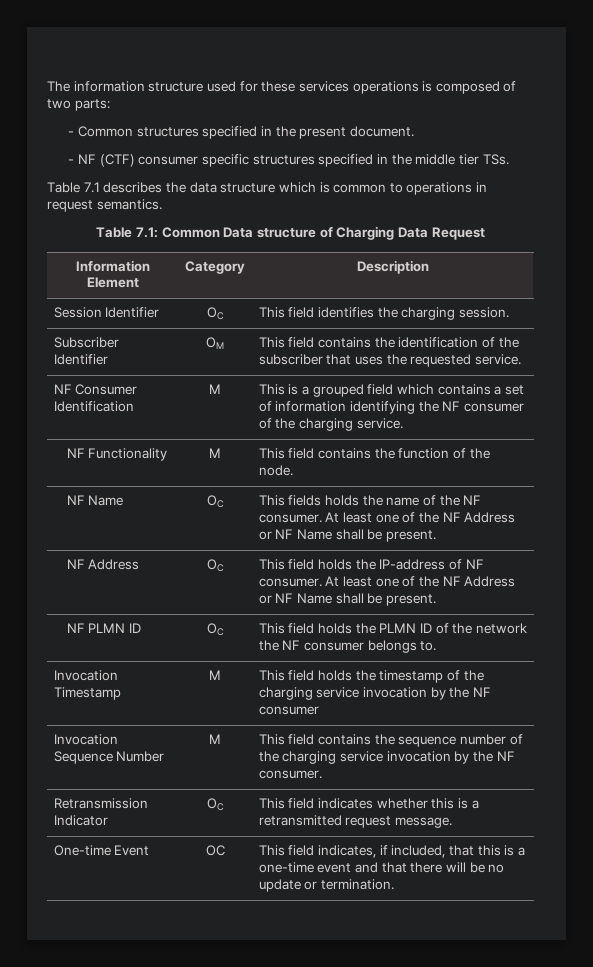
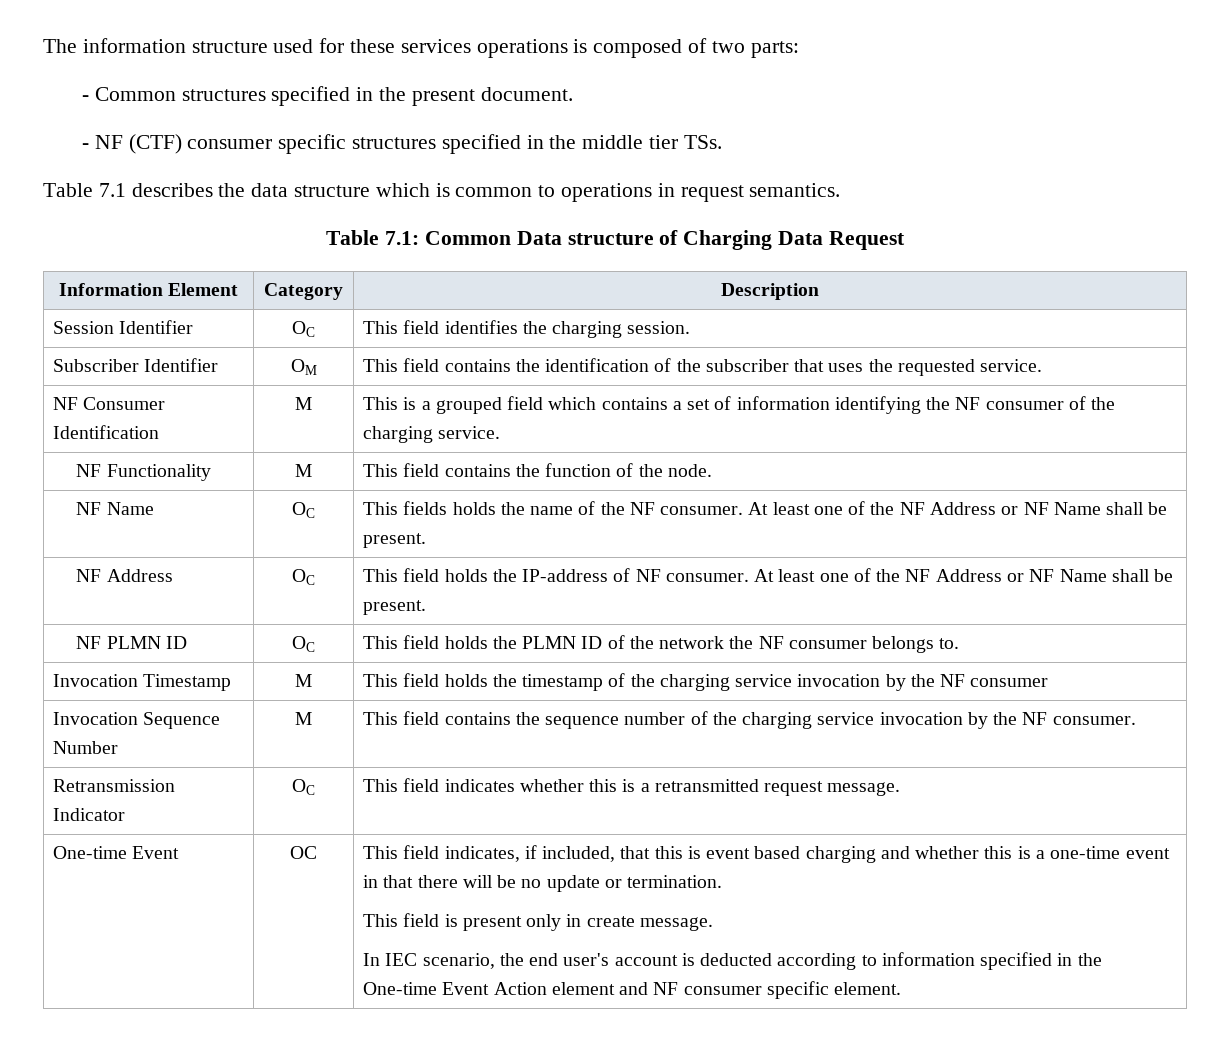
- This field indicates, if included, that this is a one-time event and that there will be no update or termination.
+ This field indicates, if included, that this is event based charging and whether this is a one-time event in that there will be no update or termination.
+ This field is present only in create message.
+ In IEC scenario, the end user's account is deducted according to information specified in the One-time Event Action element and NF consumer specific element.

